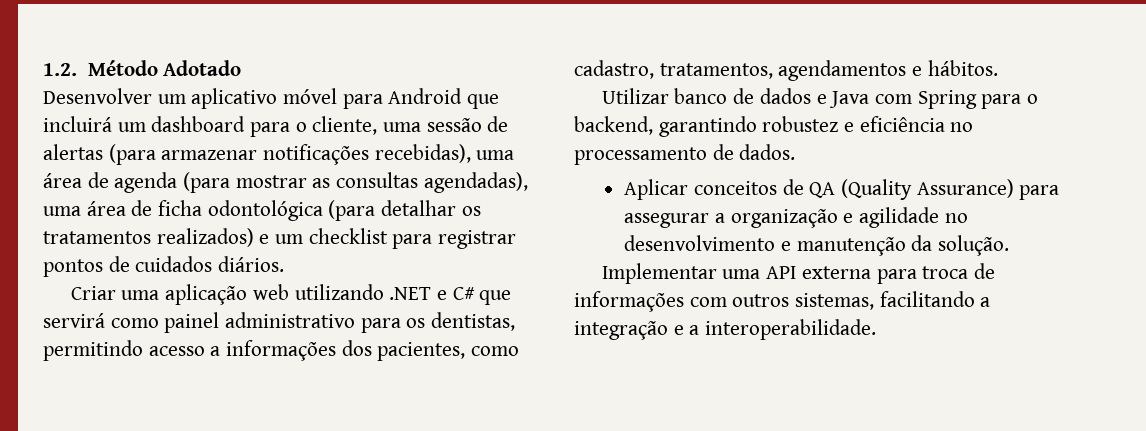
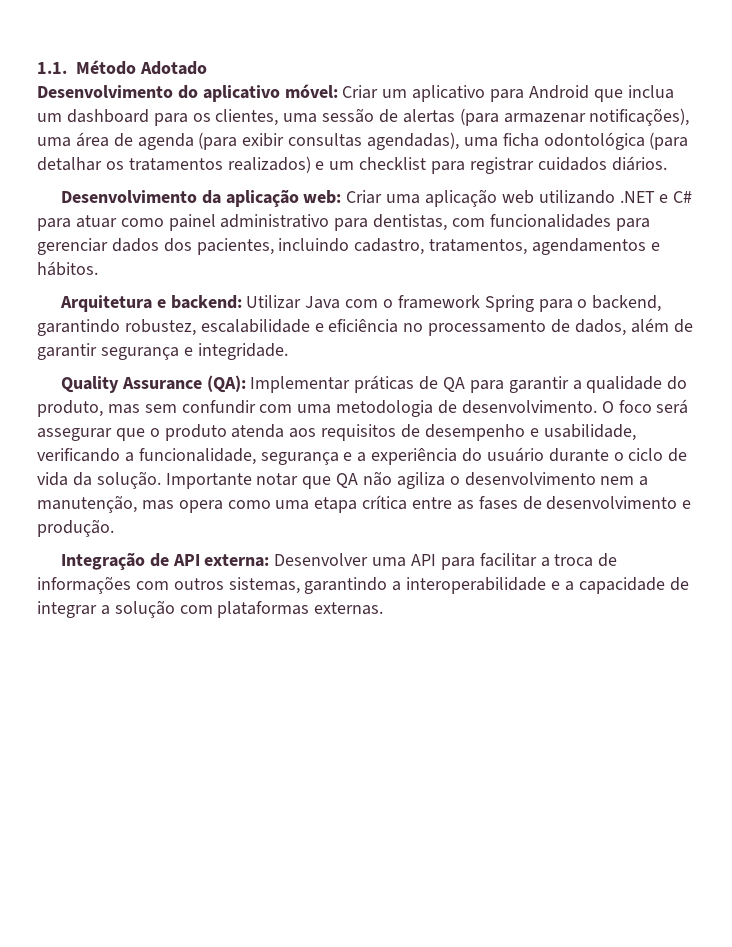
- 1.2. Método Adotado
+ 1.1. Método Adotado
- Desenvolver um aplicativo móvel para Android que incluirá um dashboard para o cliente, uma sessão de alertas (para armazenar notificações recebidas), uma área de agenda (para mostrar as consultas agendadas), uma área de ficha odontológica (para detalhar os tratamentos realizados) e um checklist para registrar pontos de cuidados diários.
+ Desenvolvimento do aplicativo móvel: Criar um aplicativo para Android que inclua um dashboard para os clientes, uma sessão de alertas (para armazenar notificações), uma área de agenda (para exibir consultas agendadas), uma ficha odontológica (para detalhar os tratamentos realizados) e um checklist para registrar cuidados diários.
- Criar uma aplicação web utilizando .NET e C# que servirá como painel administrativo para os dentistas, permitindo acesso a informações dos pacientes, como cadastro, tratamentos, agendamentos e hábitos.
+ Desenvolvimento da aplicação web: Criar uma aplicação web utilizando .NET e C# para atuar como painel administrativo para dentistas, com funcionalidades para gerenciar dados dos pacientes, incluindo cadastro, tratamentos, agendamentos e hábitos.
- Utilizar banco de dados e Java com Spring para o backend, garantindo robustez e eficiência no processamento de dados.
- Aplicar conceitos de QA (Quality Assurance) para assegurar a organização e agilidade no desenvolvimento e manutenção da solução.
- Implementar uma API externa para troca de informações com outros sistemas, facilitando a integração e a interoperabilidade.
+ Arquitetura e backend: Utilizar Java com o framework Spring para o backend, garantindo robustez, escalabilidade e eficiência no processamento de dados, além de garantir segurança e integridade.
+ Quality Assurance (QA): Implementar práticas de QA para garantir a qualidade do produto, mas sem confundir com uma metodologia de desenvolvimento. O foco será assegurar que o produto atenda aos requisitos de desempenho e usabilidade, verificando a funcionalidade, segurança e a experiência do usuário durante o ciclo de vida da solução. Importante notar que QA não agiliza o desenvolvimento nem a manutenção, mas opera como uma etapa crítica entre as fases de desenvolvimento e produção.
+ Integração de API externa: Desenvolver uma API para facilitar a troca de informações com outros sistemas, garantindo a interoperabilidade e a capacidade de integrar a solução com plataformas externas.

